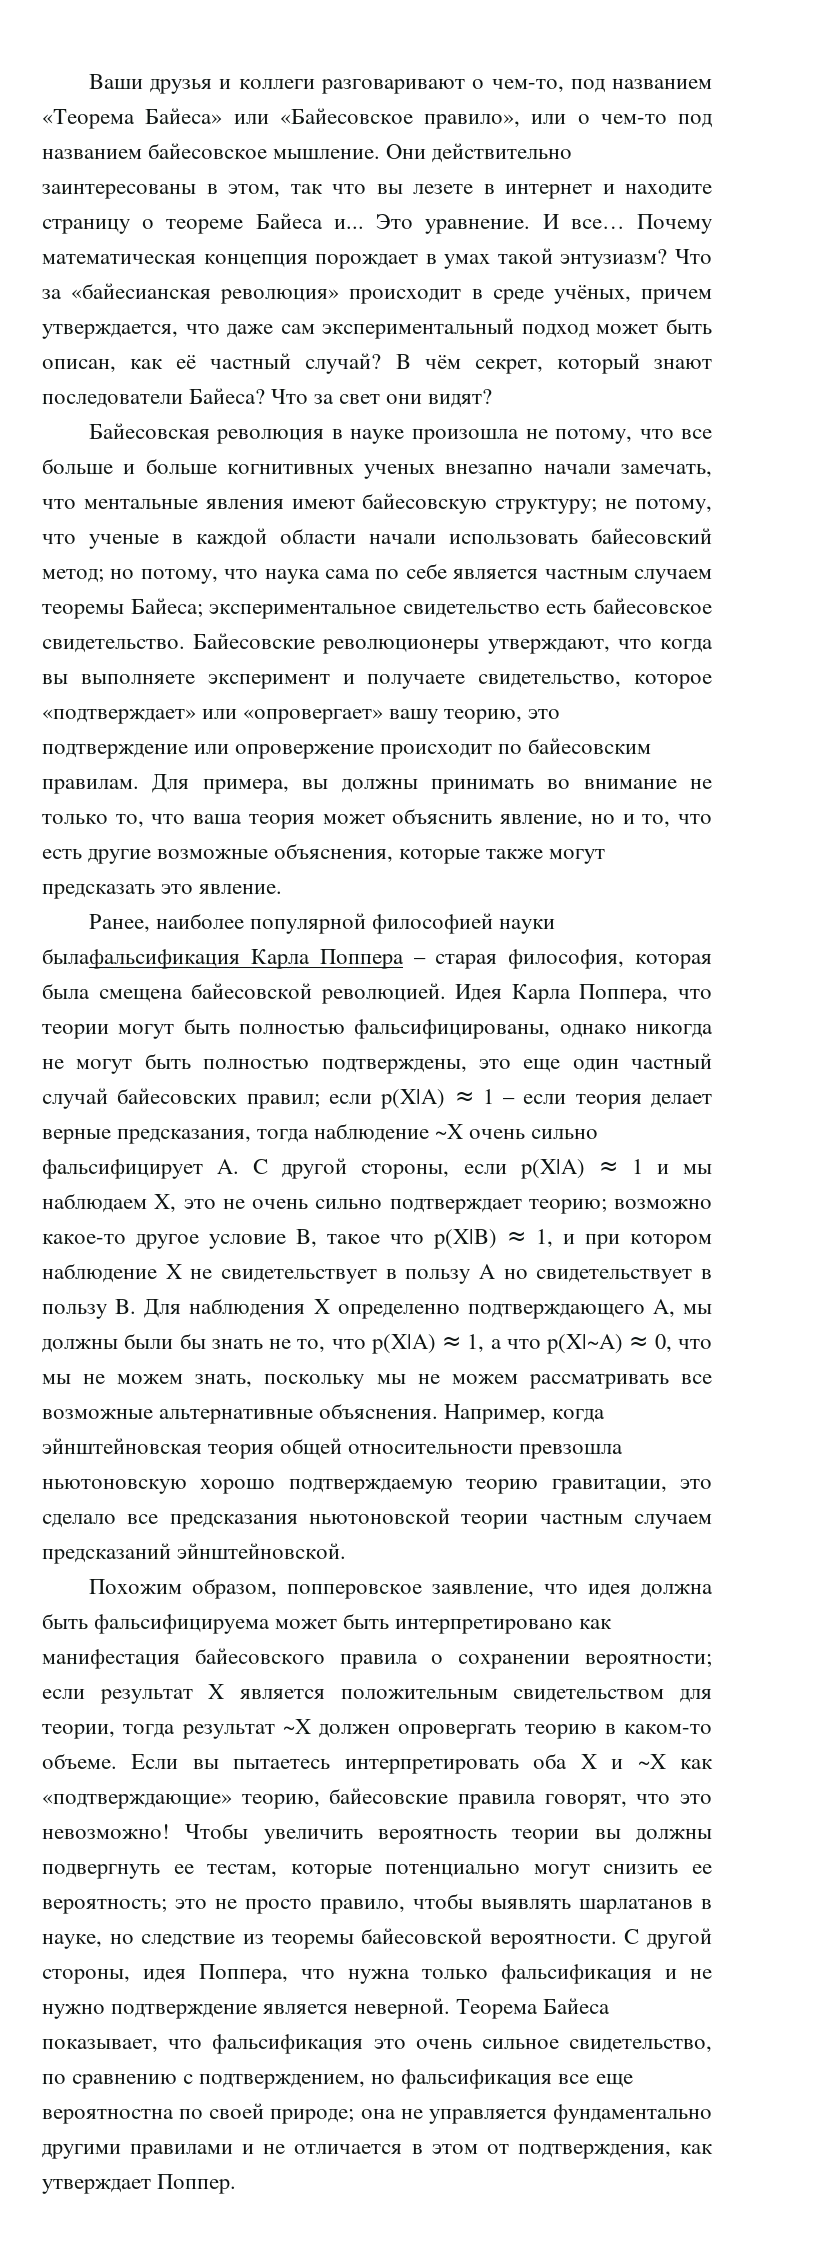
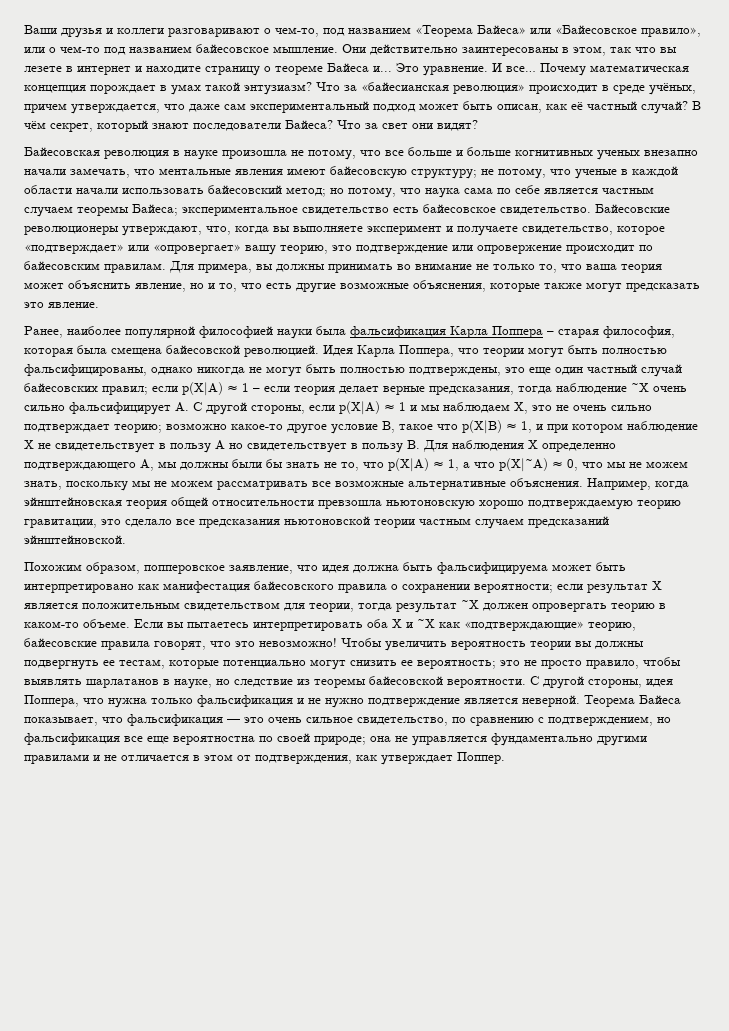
- Байесовские революционеры утверждают, что когда вы выполняете эксперимент и получаете свидетельство, которое «подтверждает» или «опровергает» вашу теорию, это подтверждение или опровержение происходит по байесовским правилам.
+ Байесовские революционеры утверждают, что, когда вы выполняете эксперимент и получаете свидетельство, которое «подтверждает» или «опровергает» вашу теорию, это подтверждение или опровержение происходит по байесовским правилам.
- Ранее, наиболее популярной философией науки былафальсификация Карла Поппера – старая философия, которая была смещена байесовской революцией.
+ Ранее, наиболее популярной философией науки была фальсификация Карла Поппера – старая философия, которая была смещена байесовской революцией.
- Теорема Байеса показывает, что фальсификация это очень сильное свидетельство, по сравнению с подтверждением, но фальсификация все еще вероятностна по своей природе; она не управляется фундаментально другими правилами и не отличается в этом от подтверждения, как утверждает Поппер.
+ Теорема Байеса показывает, что фальсификация — это очень сильное свидетельство, по сравнению с подтверждением, но фальсификация все еще вероятностна по своей природе; она не управляется фундаментально другими правилами и не отличается в этом от подтверждения, как утверждает Поппер.

